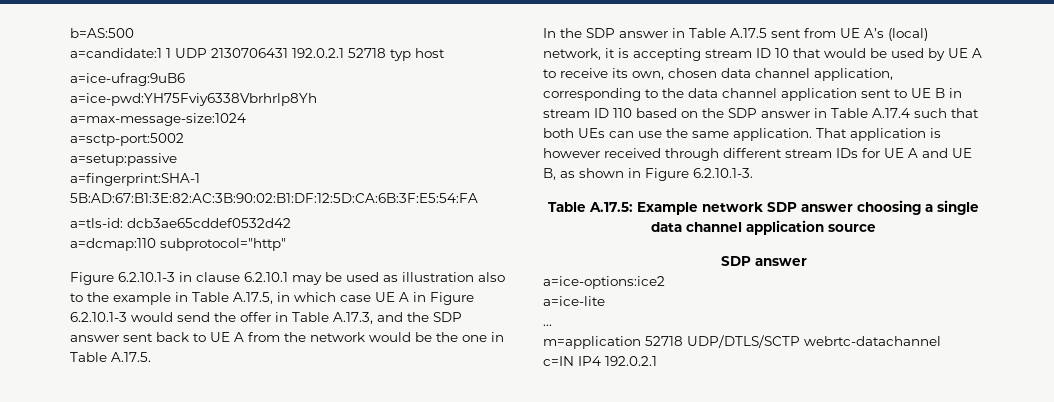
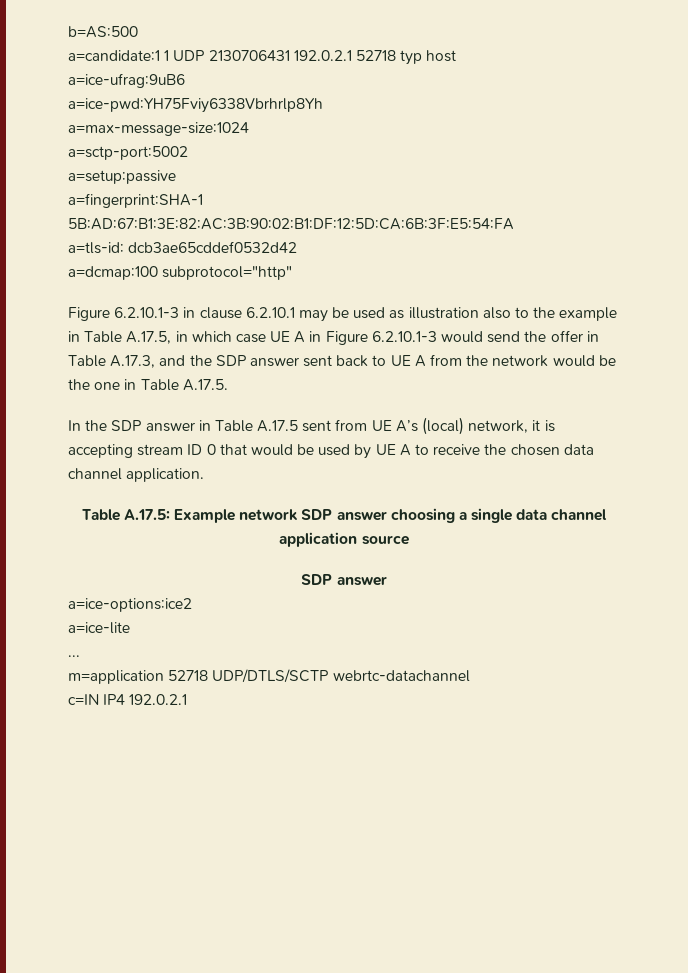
- a=dcmap:110 subprotocol="http"
+ a=dcmap:100 subprotocol="http"
- In the SDP answer in Table A.17.5 sent from UE A’s (local) network, it is accepting stream ID 10 that would be used by UE A to receive its own, chosen data channel application, corresponding to the data channel application sent to UE B in stream ID 110 based on the SDP answer in Table A.17.4 such that both UEs can use the same application. That application is however received through different stream IDs for UE A and UE B, as shown in Figure 6.2.10.1-3.
+ In the SDP answer in Table A.17.5 sent from UE A’s (local) network, it is accepting stream ID 0 that would be used by UE A to receive the chosen data channel application.

